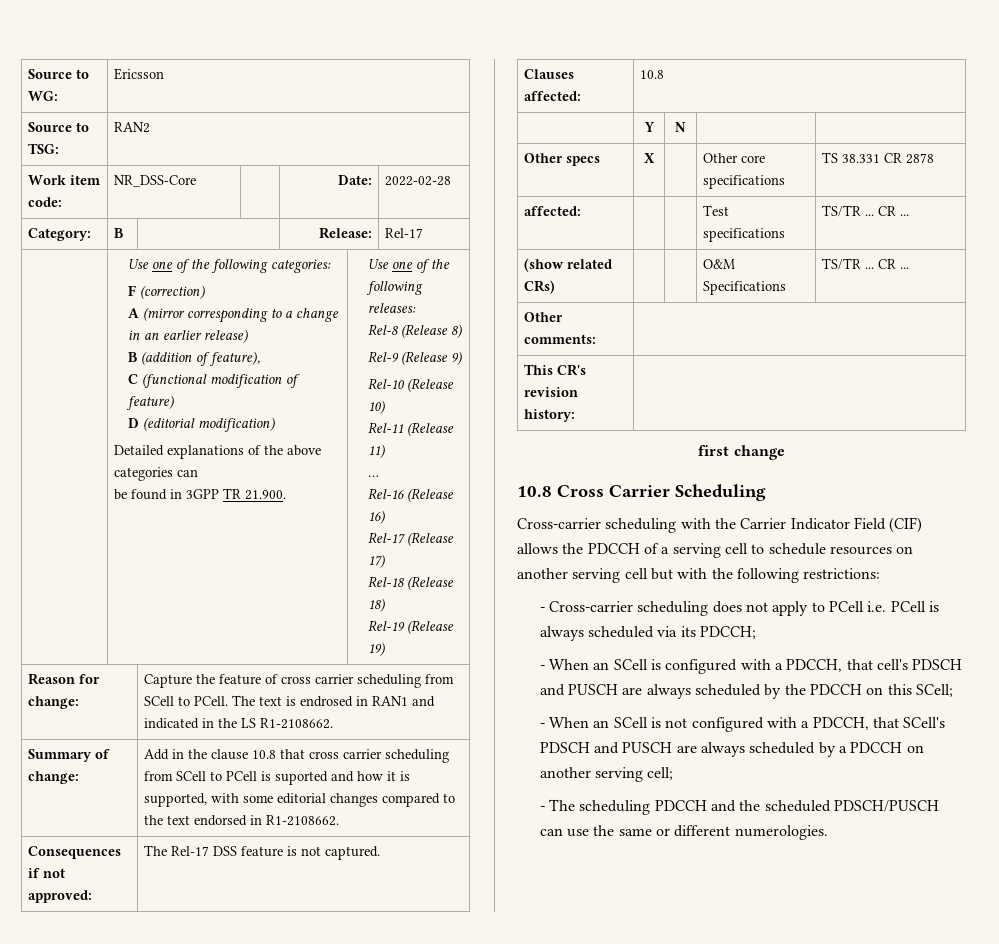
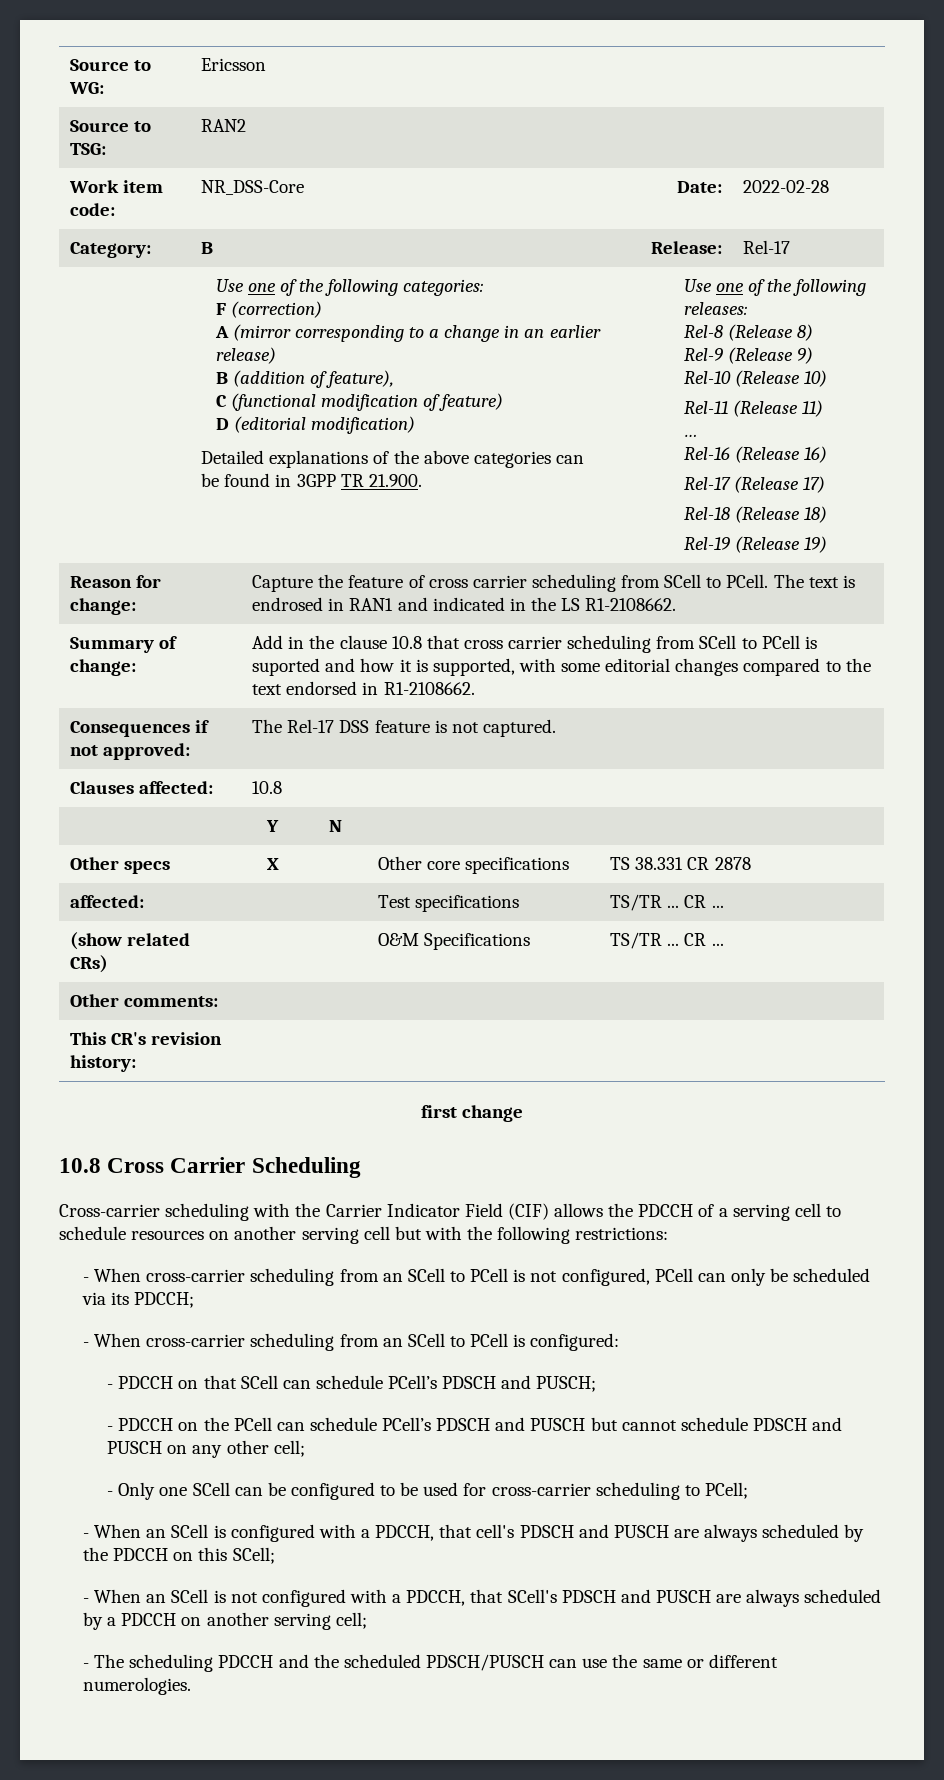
- - Cross-carrier scheduling does not apply to PCell i.e. PCell is always scheduled via its PDCCH;
+ - When cross-carrier scheduling from an SCell to PCell is not configured, PCell can only be scheduled via its PDCCH;
+ - When cross-carrier scheduling from an SCell to PCell is configured:
+ - PDCCH on that SCell can schedule PCell’s PDSCH and PUSCH;
+ - PDCCH on the PCell can schedule PCell’s PDSCH and PUSCH but cannot schedule PDSCH and PUSCH on any other cell;
+ - Only one SCell can be configured to be used for cross-carrier scheduling to PCell;

